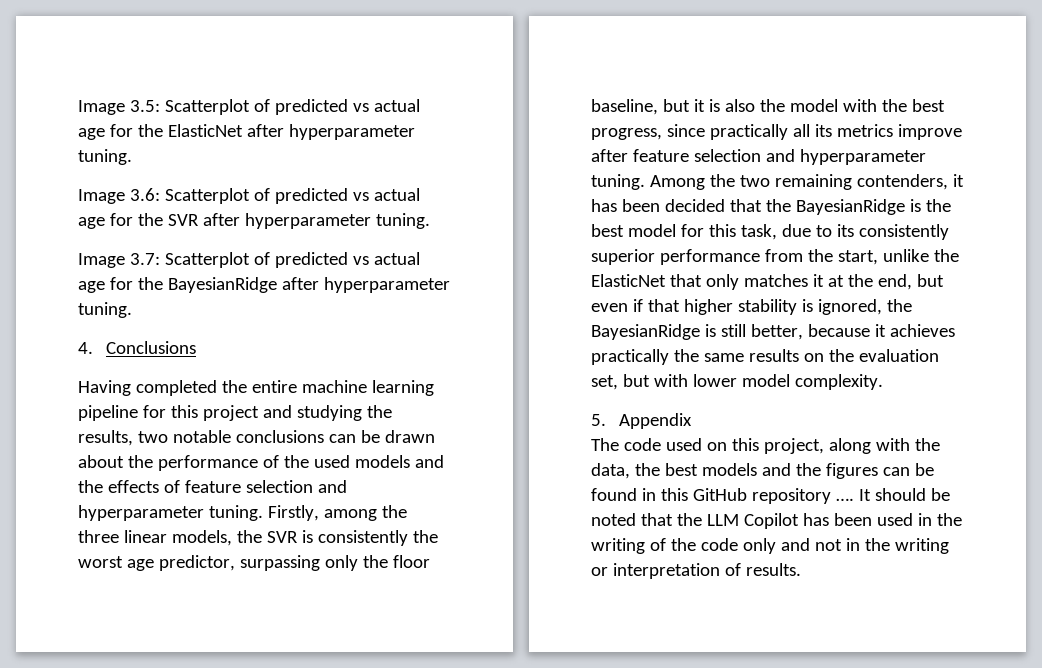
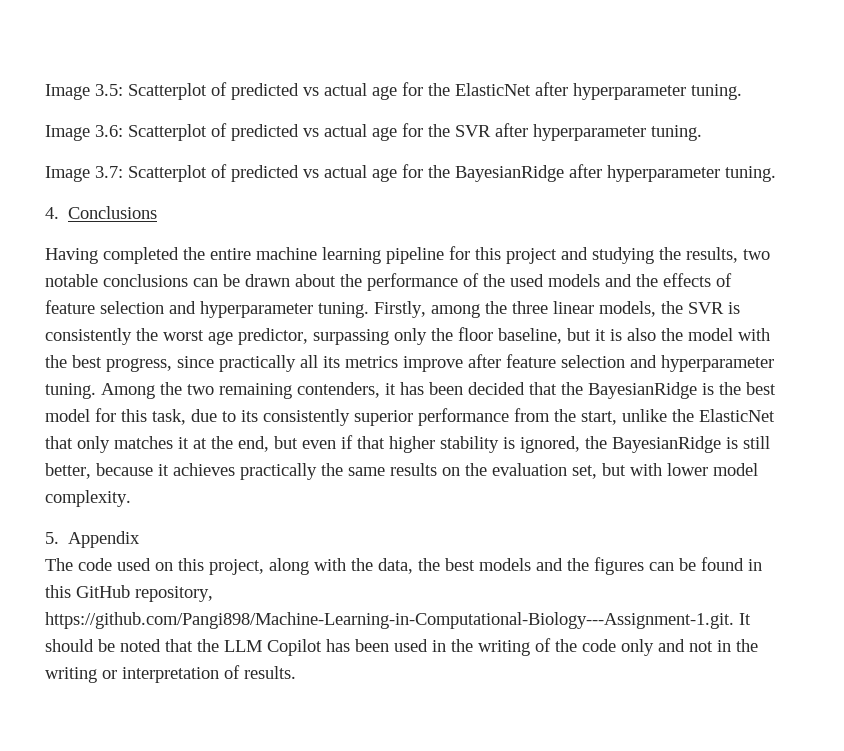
- The code used on this project, along with the data, the best models and the figures can be found in this GitHub repository …. It should be noted that the LLM Copilot has been used in the writing of the code only and not in the writing or interpretation of results.
+ The code used on this project, along with the data, the best models and the figures can be found in this GitHub repository, https://github.com/Pangi898/Machine-Learning-in-Computational-Biology---Assignment-1.git. It should be noted that the LLM Copilot has been used in the writing of the code only and not in the writing or interpretation of results.

